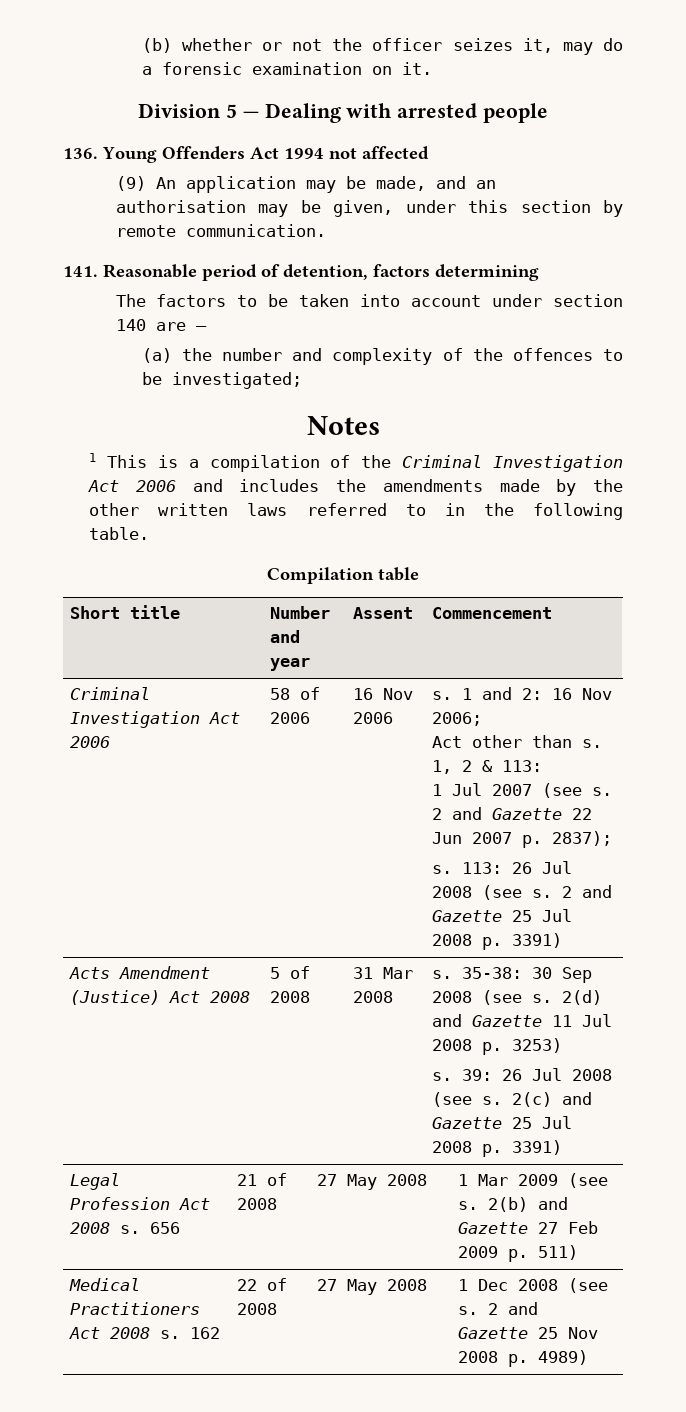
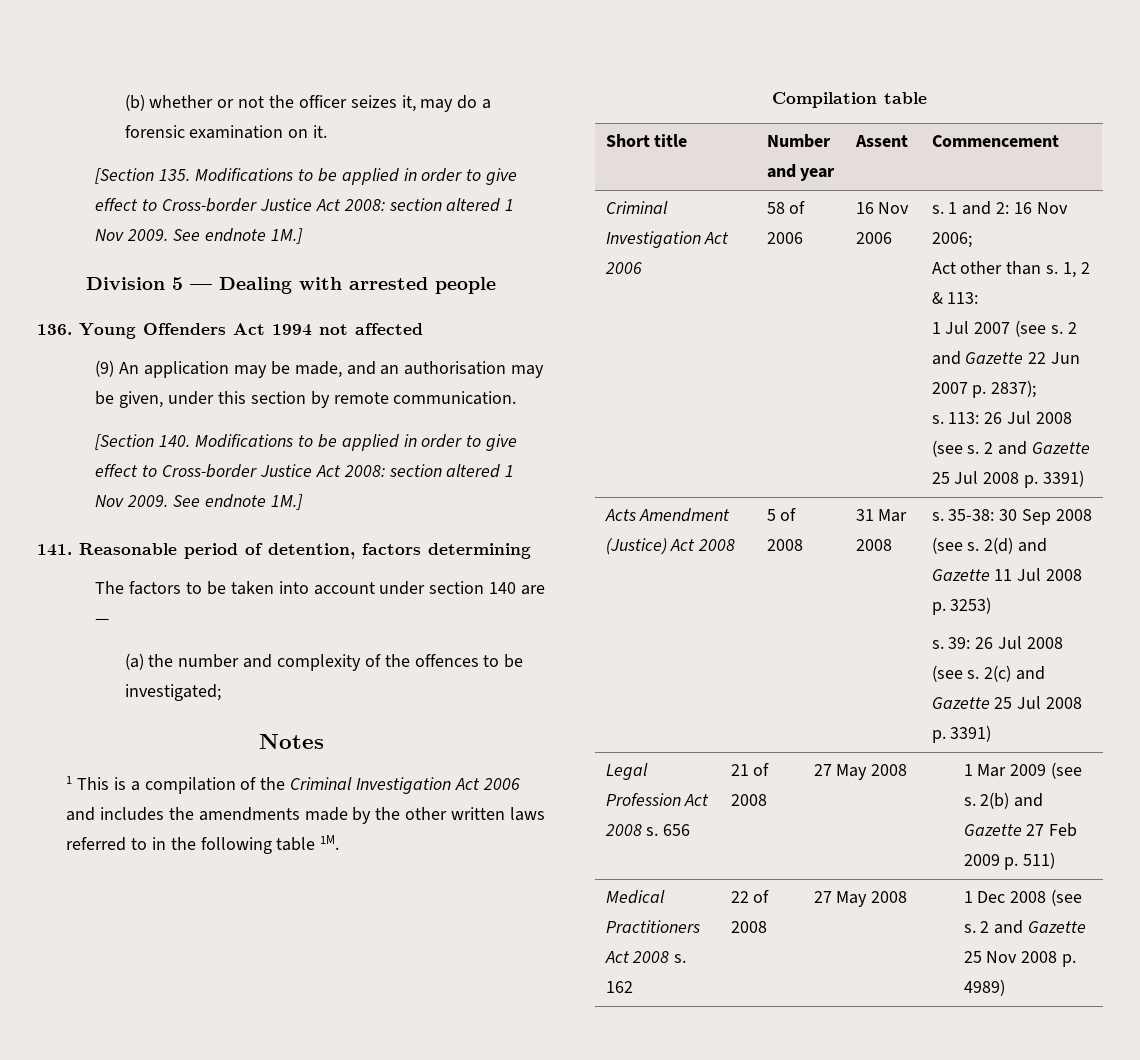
+ [Section 135. Modifications to be applied in order to give effect to Cross-border Justice Act 2008: section altered 1 Nov 2009. See endnote 1M.]
+ [Section 140. Modifications to be applied in order to give effect to Cross-border Justice Act 2008: section altered 1 Nov 2009. See endnote 1M.]
- 1 This is a compilation of the Criminal Investigation Act 2006 and includes the amendments made by the other written laws referred to in the following table.
+ 1 This is a compilation of the Criminal Investigation Act 2006 and includes the amendments made by the other written laws referred to in the following table 1M.

